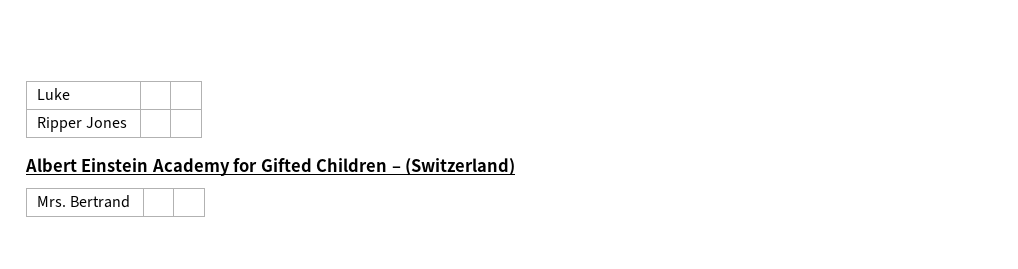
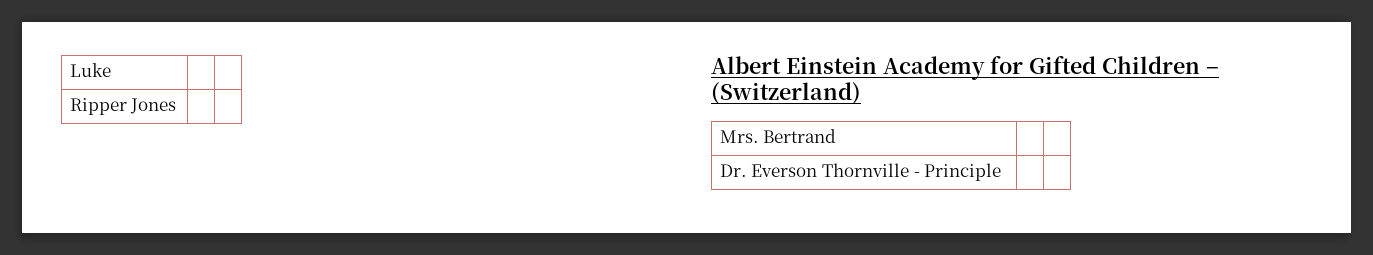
+ Dr. Everson Thornville - Principle | |

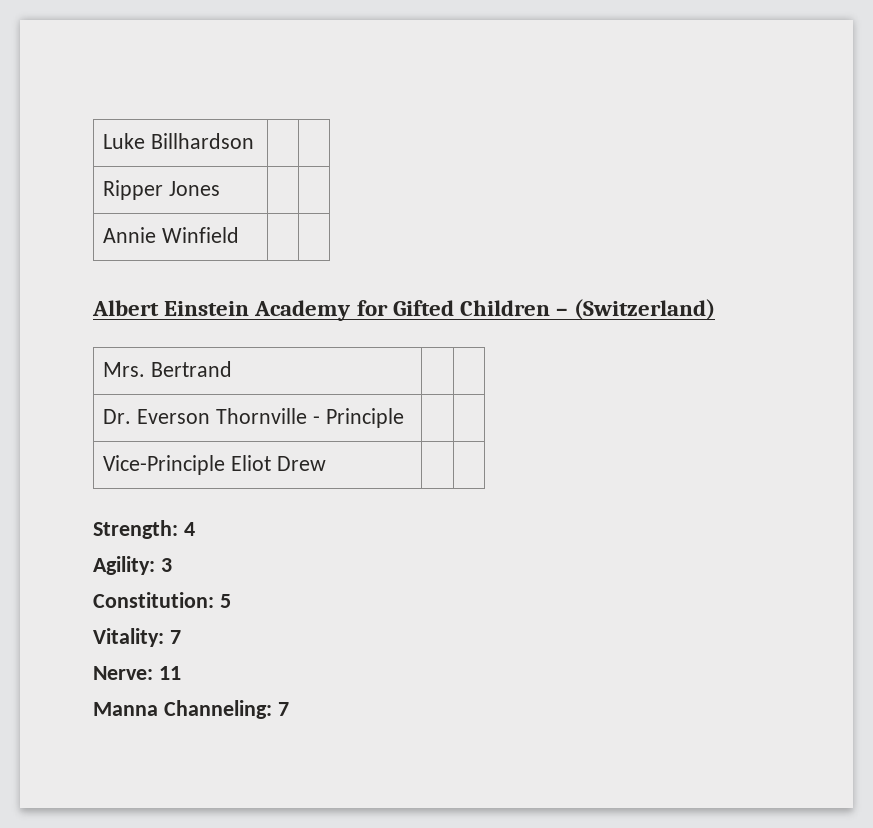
- Luke | |
+ Luke Billhardson | |
+ Annie Winfield | |
+ Vice-Principle Eliot Drew | |
+ Strength: 4
+ Agility: 3
+ Constitution: 5
+ Vitality: 7
+ Nerve: 11
+ Manna Channeling: 7

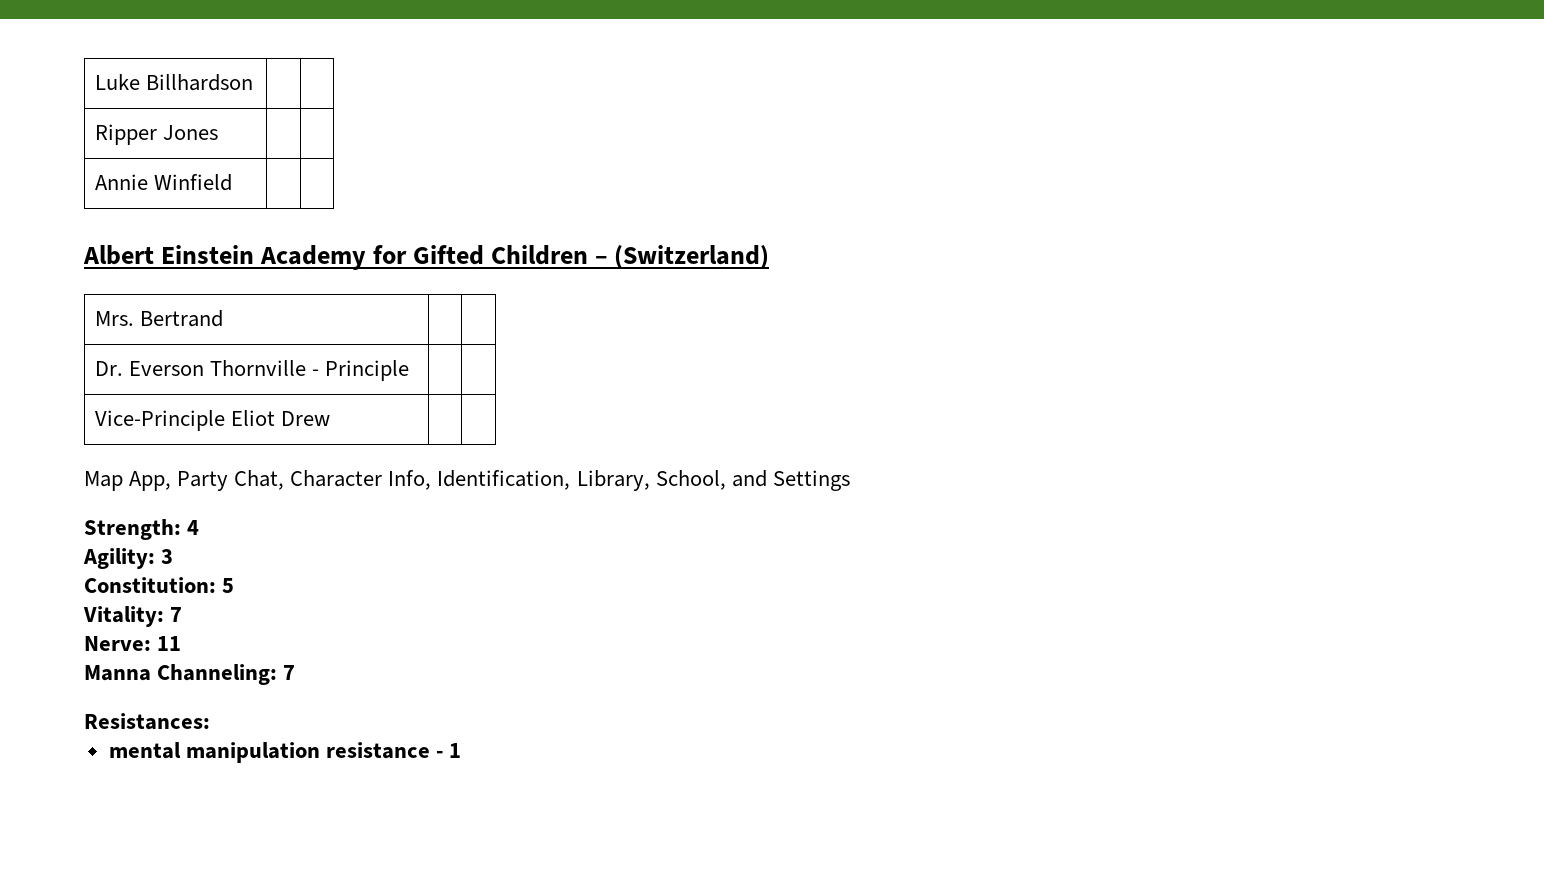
+ Map App, Party Chat, Character Info, Identification, Library, School, and Settings
+ Resistances:
+ mental manipulation resistance - 1

